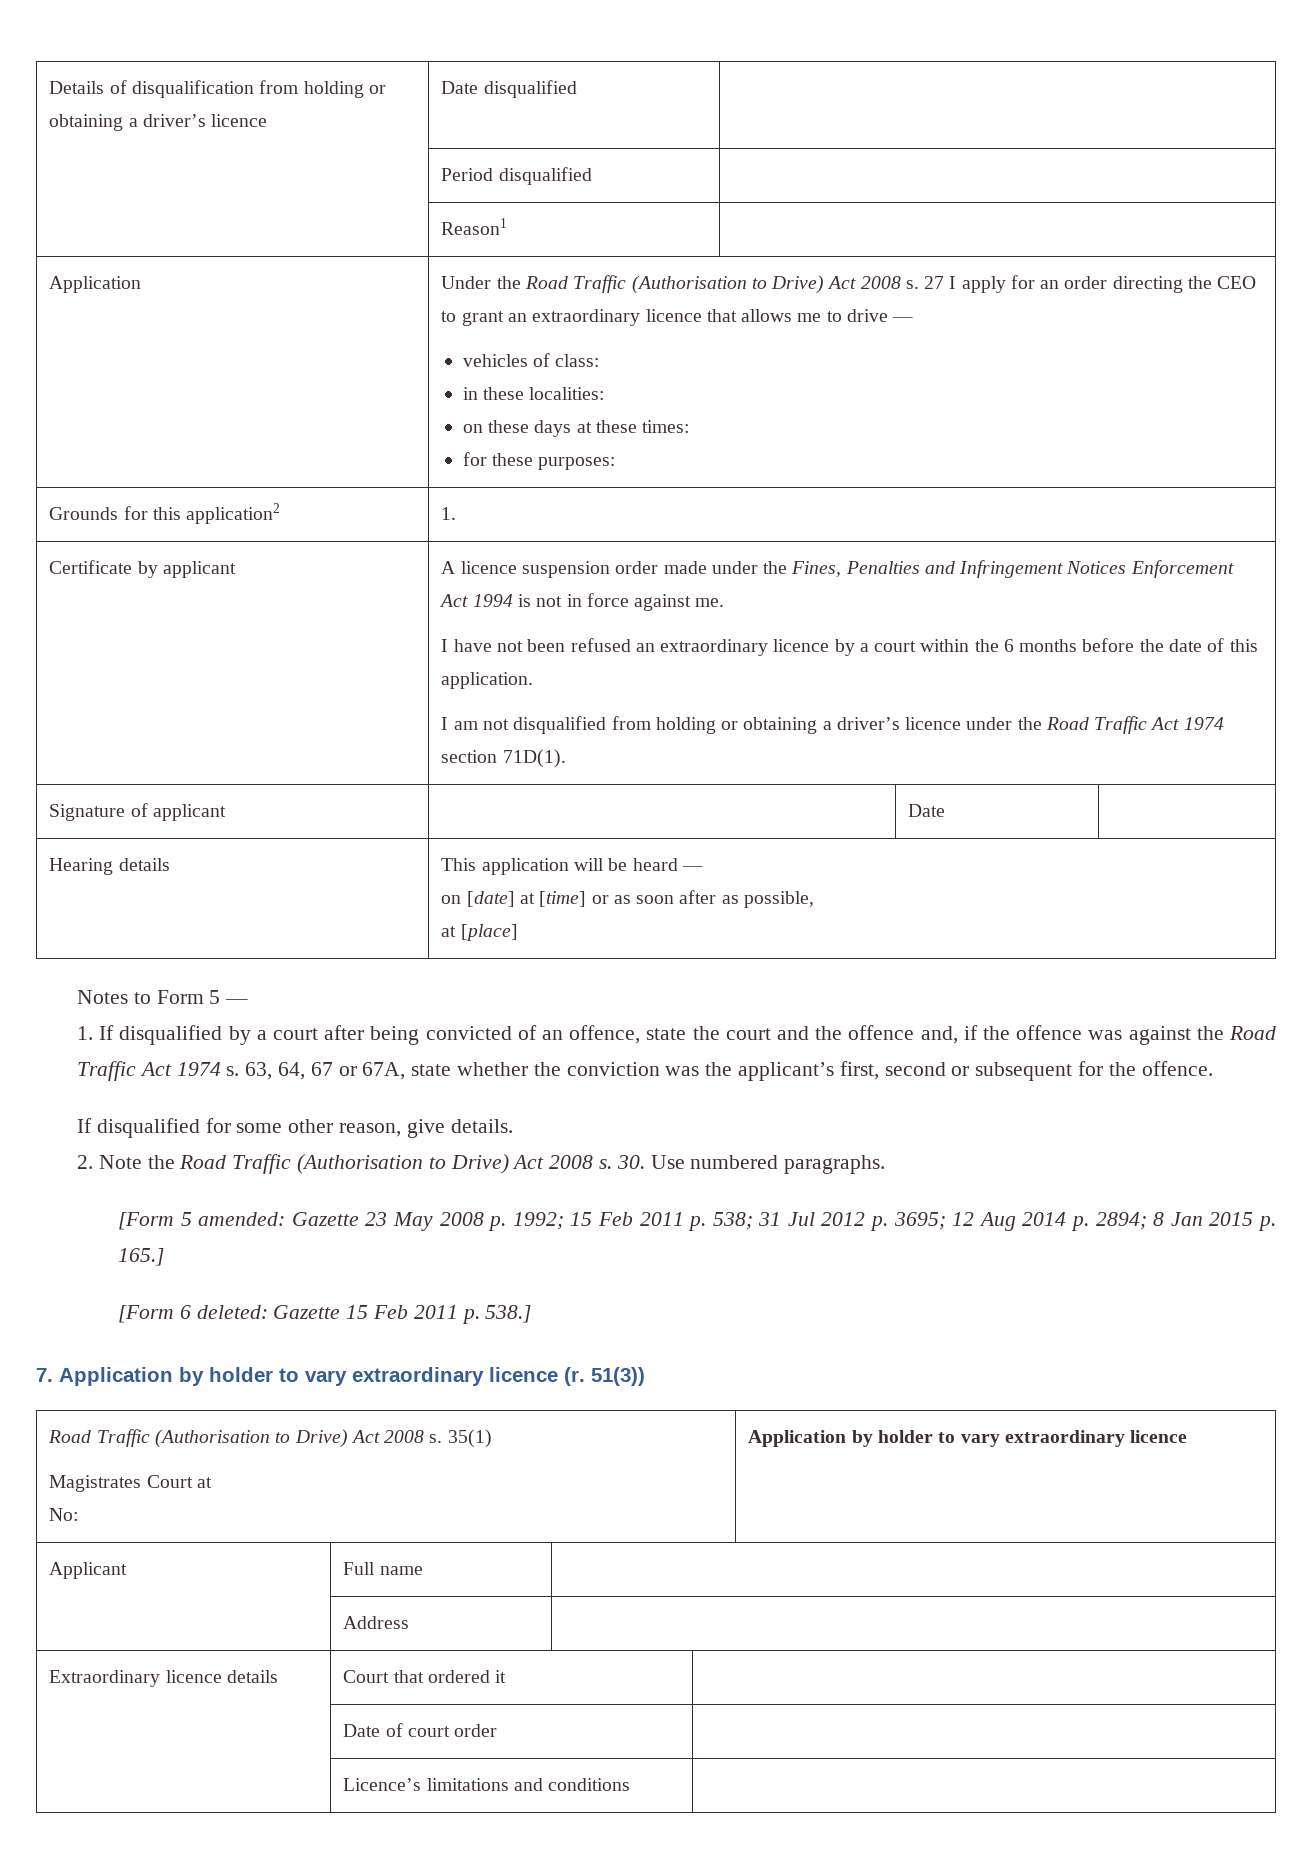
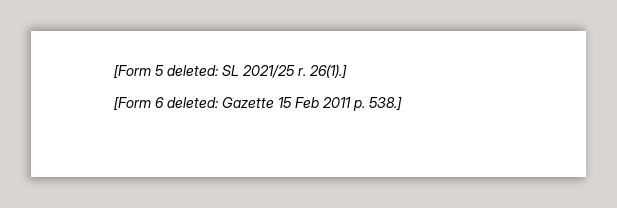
- Details of disqualification from holding or obtaining a driver’s licence | Date disqualified |
- | Period disqualified |
- | Reason1 |
- Application | Under the Road Traffic (Authorisation to Drive) Act 2008 s. 27 I apply for an order directing the CEO to grant an extraordinary licence that allows me to drive —
- vehicles of class:
- in these localities:
- on these days at these times:
- for these purposes:
- Grounds for this application2 | 1.
- Certificate by applicant | A licence suspension order made under the Fines, Penalties and Infringement Notices Enforcement Act 1994 is not in force against me.
- I have not been refused an extraordinary licence by a court within the 6 months before the date of this application.
- I am not disqualified from holding or obtaining a driver’s licence under the Road Traffic Act 1974 section 71D(1).
- Signature of applicant | | Date |
- Hearing details | This application will be heard —
- on [date] at [time] or as soon after as possible,
- at [place]
- Notes to Form 5 —
- 1. If disqualified by a court after being convicted of an offence, state the court and the offence and, if the offence was against the Road Traffic Act 1974 s. 63, 64, 67 or 67A, state whether the conviction was the applicant’s first, second or subsequent for the offence.
- If disqualified for some other reason, give details.
- 2. Note the Road Traffic (Authorisation to Drive) Act 2008 s. 30. Use numbered paragraphs.
- [Form 5 amended: Gazette 23 May 2008 p. 1992; 15 Feb 2011 p. 538; 31 Jul 2012 p. 3695; 12 Aug 2014 p. 2894; 8 Jan 2015 p. 165.]
+ [Form 5 deleted: SL 2021/25 r. 26(1).]
- 7. Application by holder to vary extraordinary licence (r. 51(3))
- Road Traffic (Authorisation to Drive) Act 2008 s. 35(1)
- Magistrates Court at
- No: | Application by holder to vary extraordinary licence
- Applicant | Full name |
- | Address |
- Extraordinary licence details | Court that ordered it |
- | Date of court order |
- | Licence’s limitations and conditions |

